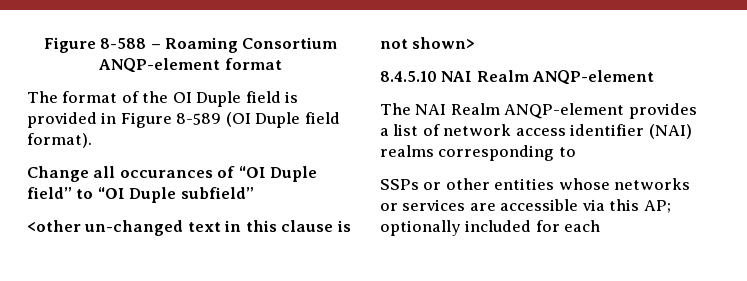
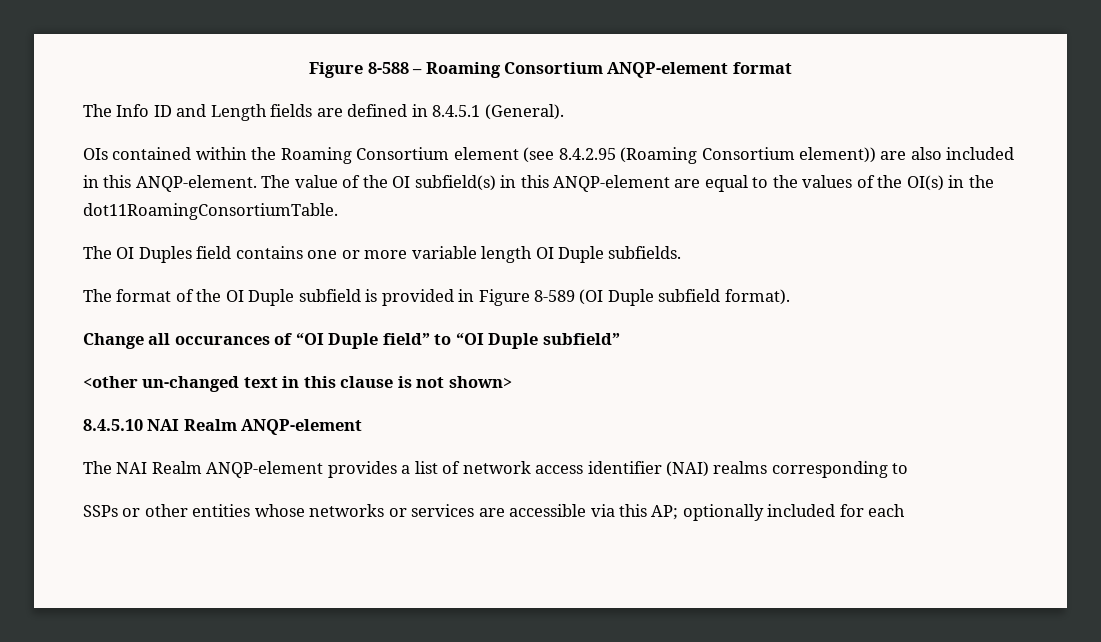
+ The Info ID and Length fields are defined in 8.4.5.1 (General).
+ OIs contained within the Roaming Consortium element (see 8.4.2.95 (Roaming Consortium element)) are also included in this ANQP-element. The value of the OI subfield(s) in this ANQP-element are equal to the values of the OI(s) in the dot11RoamingConsortiumTable.
+ The OI Duples field contains one or more variable length OI Duple subfields.
- The format of the OI Duple field is provided in Figure 8-589 (OI Duple field format).
+ The format of the OI Duple subfield is provided in Figure 8-589 (OI Duple subfield format).

